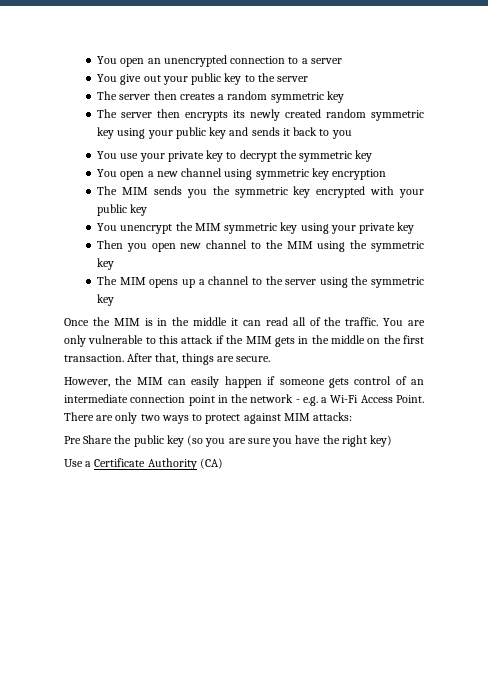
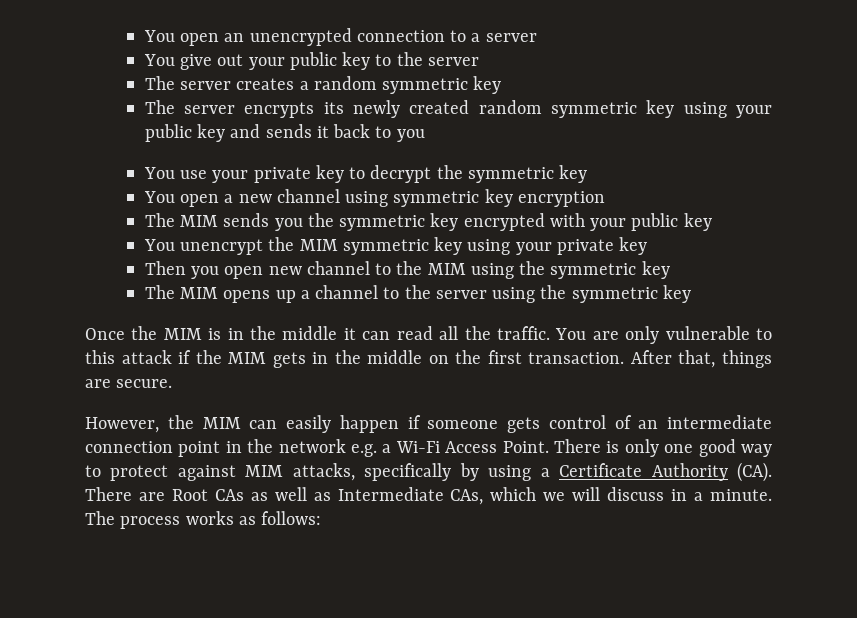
- The server then creates a random symmetric key
+ The server creates a random symmetric key
- The server then encrypts its newly created random symmetric key using your public key and sends it back to you
+ The server encrypts its newly created random symmetric key using your public key and sends it back to you
- Once the MIM is in the middle it can read all of the traffic.
+ Once the MIM is in the middle it can read all the traffic.
- However, the MIM can easily happen if someone gets control of an intermediate connection point in the network - e.g. a Wi-Fi Access Point.
+ However, the MIM can easily happen if someone gets control of an intermediate connection point in the network e.g. a Wi-Fi Access Point.
- There are only two ways to protect against MIM attacks:
- Pre Share the public key (so you are sure you have the right key)
- Use a Certificate Authority (CA)
+ There is only one good way to protect against MIM attacks, specifically by using a Certificate Authority (CA). There are Root CAs as well as Intermediate CAs, which we will discuss in a minute. The process works as follows:

